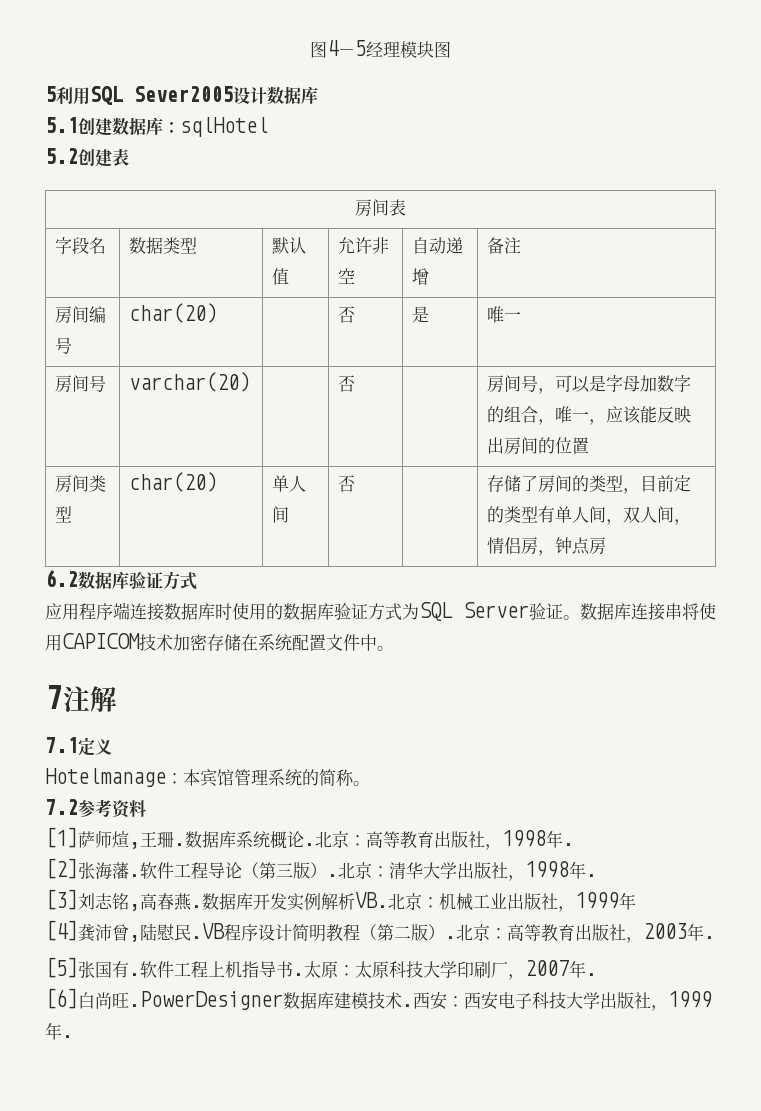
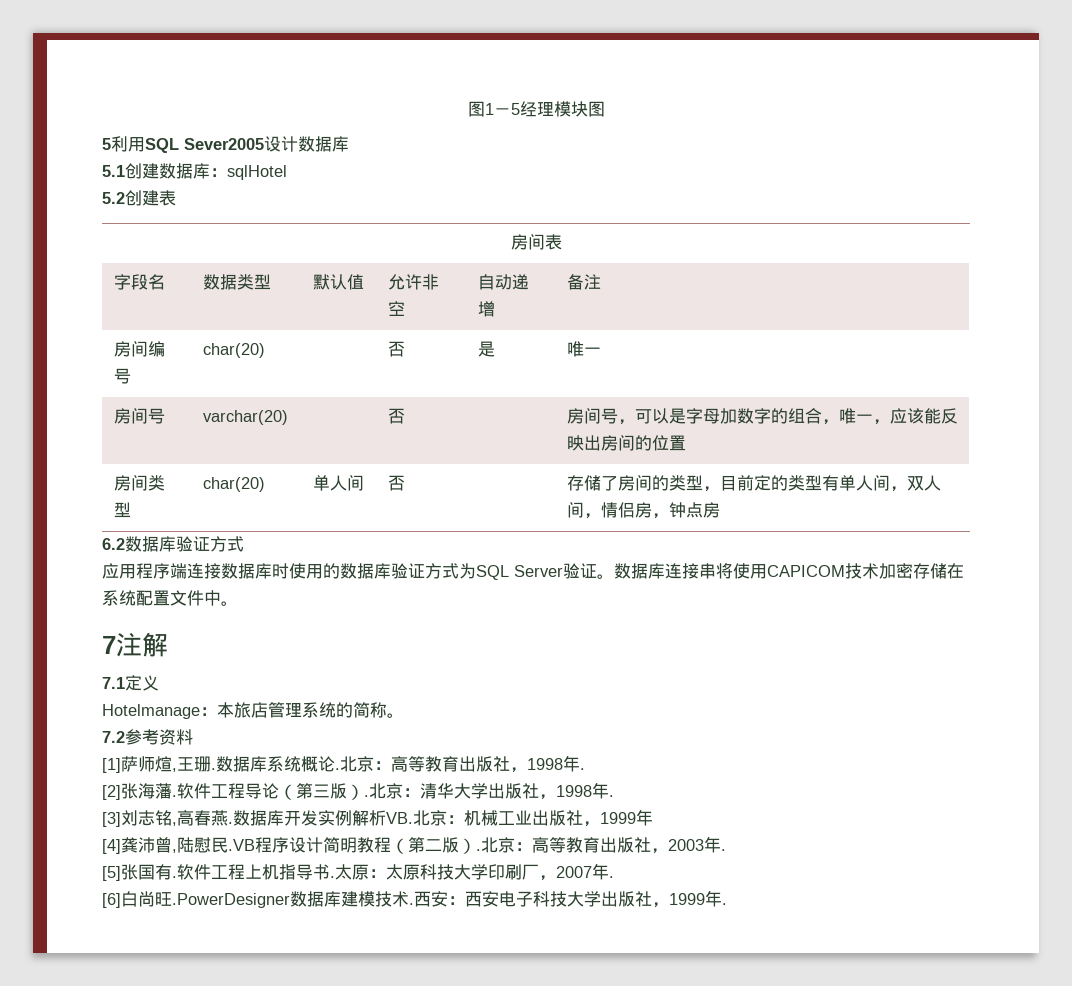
- 图4－5经理模块图
+ 图1－5经理模块图
- Hotelmanage：本宾馆管理系统的简称。
+ Hotelmanage：本旅店管理系统的简称。

